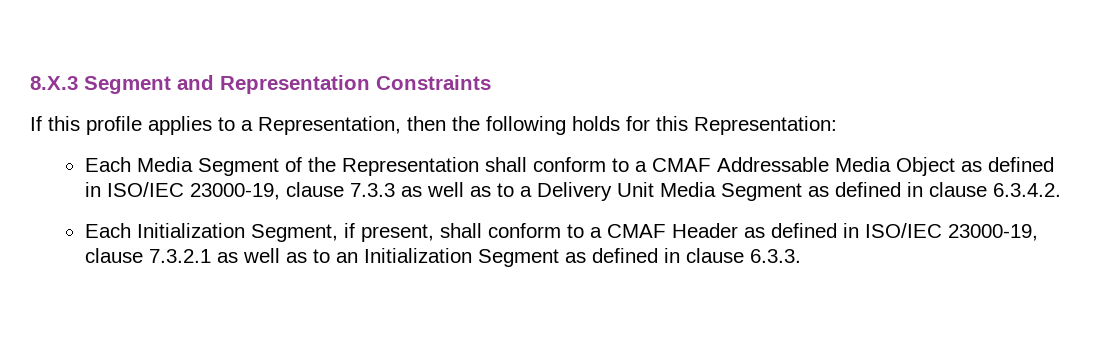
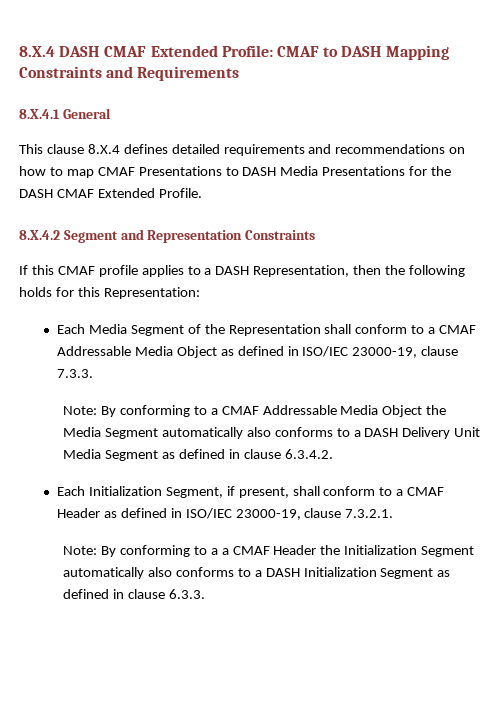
- 8.X.3 Segment and Representation Constraints
+ 8.X.4 DASH CMAF Extended Profile: CMAF to DASH Mapping Constraints and Requirements
+ 8.X.4.1 General
+ This clause 8.X.4 defines detailed requirements and recommendations on how to map CMAF Presentations to DASH Media Presentations for the DASH CMAF Extended Profile.
+ 8.X.4.2 Segment and Representation Constraints
- If this profile applies to a Representation, then the following holds for this Representation:
+ If this CMAF profile applies to a DASH Representation, then the following holds for this Representation:
- Each Media Segment of the Representation shall conform to a CMAF Addressable Media Object as defined in ISO/IEC 23000-19, clause 7.3.3 as well as to a Delivery Unit Media Segment as defined in clause 6.3.4.2.
+ Each Media Segment of the Representation shall conform to a CMAF Addressable Media Object as defined in ISO/IEC 23000-19, clause 7.3.3.
+ Note: By conforming to a CMAF Addressable Media Object the Media Segment automatically also conforms to a DASH Delivery Unit Media Segment as defined in clause 6.3.4.2.
- Each Initialization Segment, if present, shall conform to a CMAF Header as defined in ISO/IEC 23000-19, clause 7.3.2.1 as well as to an Initialization Segment as defined in clause 6.3.3.
+ Each Initialization Segment, if present, shall conform to a CMAF Header as defined in ISO/IEC 23000-19, clause 7.3.2.1.
+ Note: By conforming to a a CMAF Header the Initialization Segment automatically also conforms to a DASH Initialization Segment as defined in clause 6.3.3.

